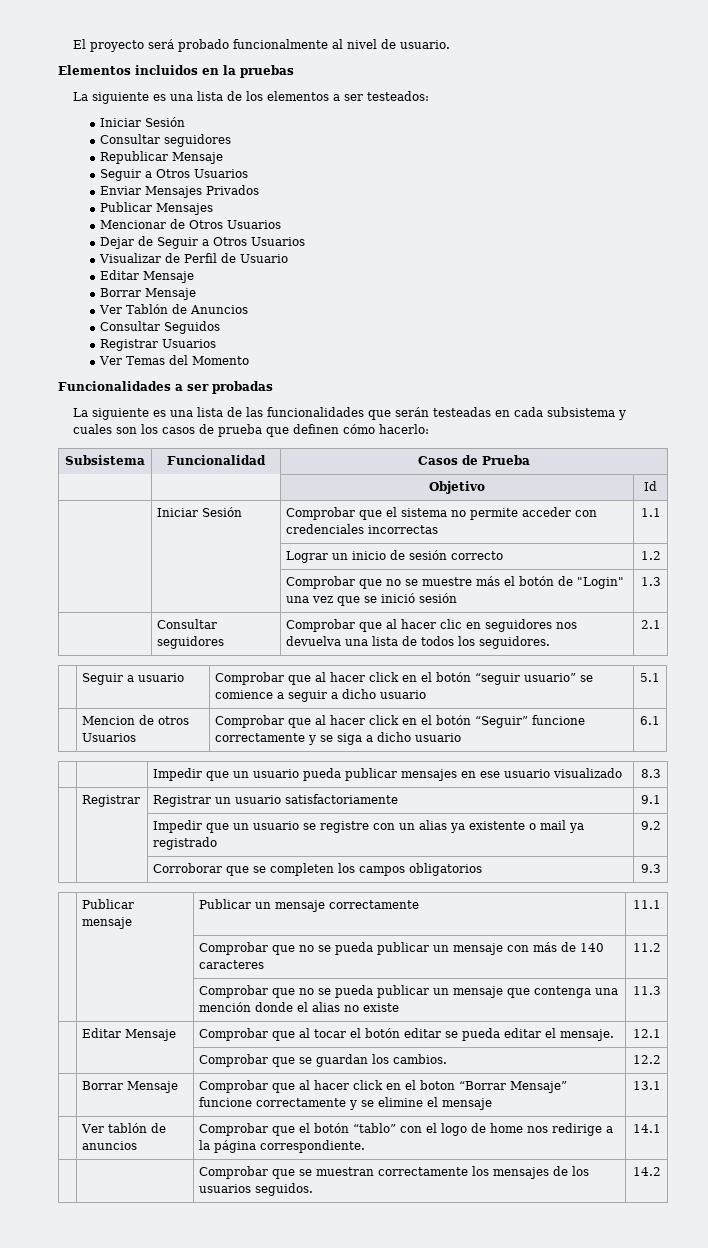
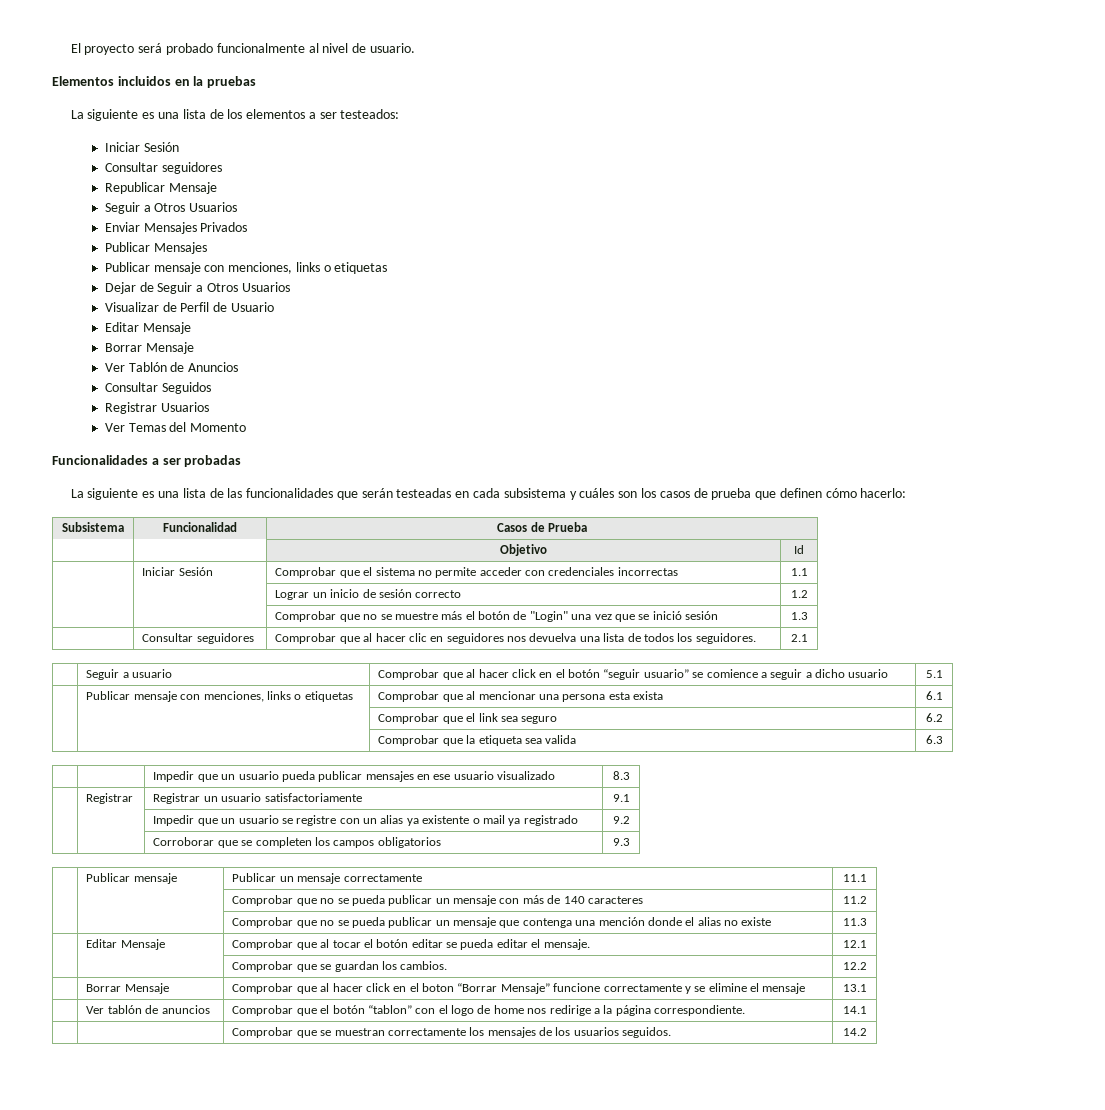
  Publicar Mensajes
- Mencionar de Otros Usuarios
+ Publicar mensaje con menciones, links o etiquetas
- La siguiente es una lista de las funcionalidades que serán testeadas en cada subsistema y cuales son los casos de prueba que definen cómo hacerlo:
+ La siguiente es una lista de las funcionalidades que serán testeadas en cada subsistema y cuáles son los casos de prueba que definen cómo hacerlo:
- | Mencion de otros Usuarios | Comprobar que al hacer click en el botón “Seguir” funcione correctamente y se siga a dicho usuario | 6.1
+ | Publicar mensaje con menciones, links o etiquetas | Comprobar que al mencionar una persona esta exista | 6.1
+ | | Comprobar que el link sea seguro | 6.2
+ | | Comprobar que la etiqueta sea valida | 6.3
- | Ver tablón de anuncios | Comprobar que el botón “tablo” con el logo de home nos redirige a la página correspondiente. | 14.1
+ | Ver tablón de anuncios | Comprobar que el botón “tablon” con el logo de home nos redirige a la página correspondiente. | 14.1

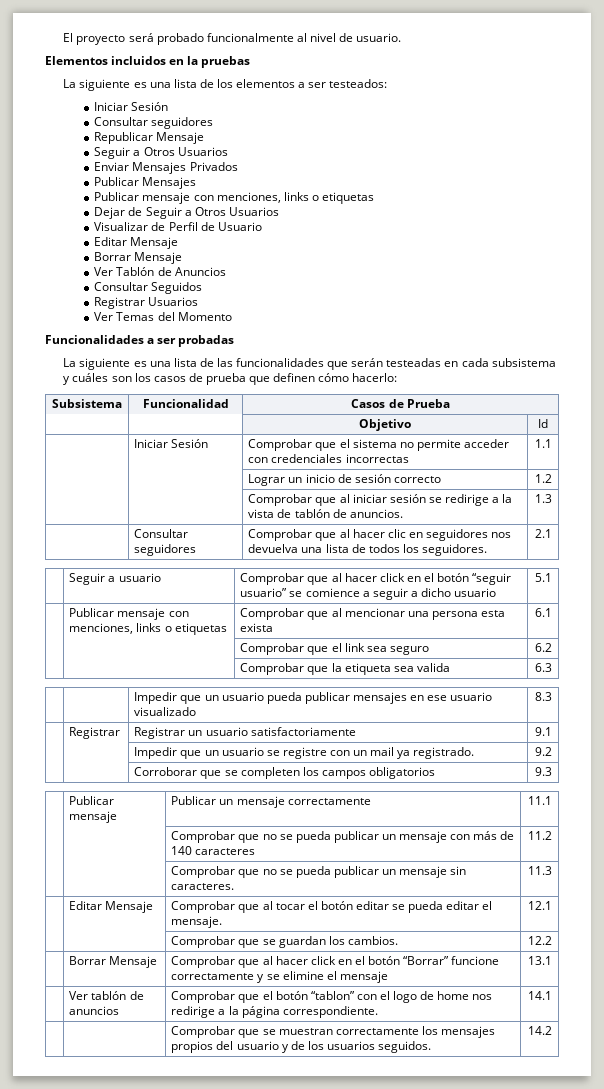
- | | Comprobar que no se muestre más el botón de "Login" una vez que se inició sesión | 1.3
+ | | Comprobar que al iniciar sesión se redirige a la vista de tablón de anuncios. | 1.3
- | | Impedir que un usuario se registre con un alias ya existente o mail ya registrado | 9.2
+ | | Impedir que un usuario se registre con un mail ya registrado. | 9.2
- | | Comprobar que no se pueda publicar un mensaje que contenga una mención donde el alias no existe | 11.3
+ | | Comprobar que no se pueda publicar un mensaje sin caracteres. | 11.3
- | Borrar Mensaje | Comprobar que al hacer click en el boton “Borrar Mensaje” funcione correctamente y se elimine el mensaje | 13.1
+ | Borrar Mensaje | Comprobar que al hacer click en el botón “Borrar” funcione correctamente y se elimine el mensaje | 13.1
- | | Comprobar que se muestran correctamente los mensajes de los usuarios seguidos. | 14.2
+ | | Comprobar que se muestran correctamente los mensajes propios del usuario y de los usuarios seguidos. | 14.2

